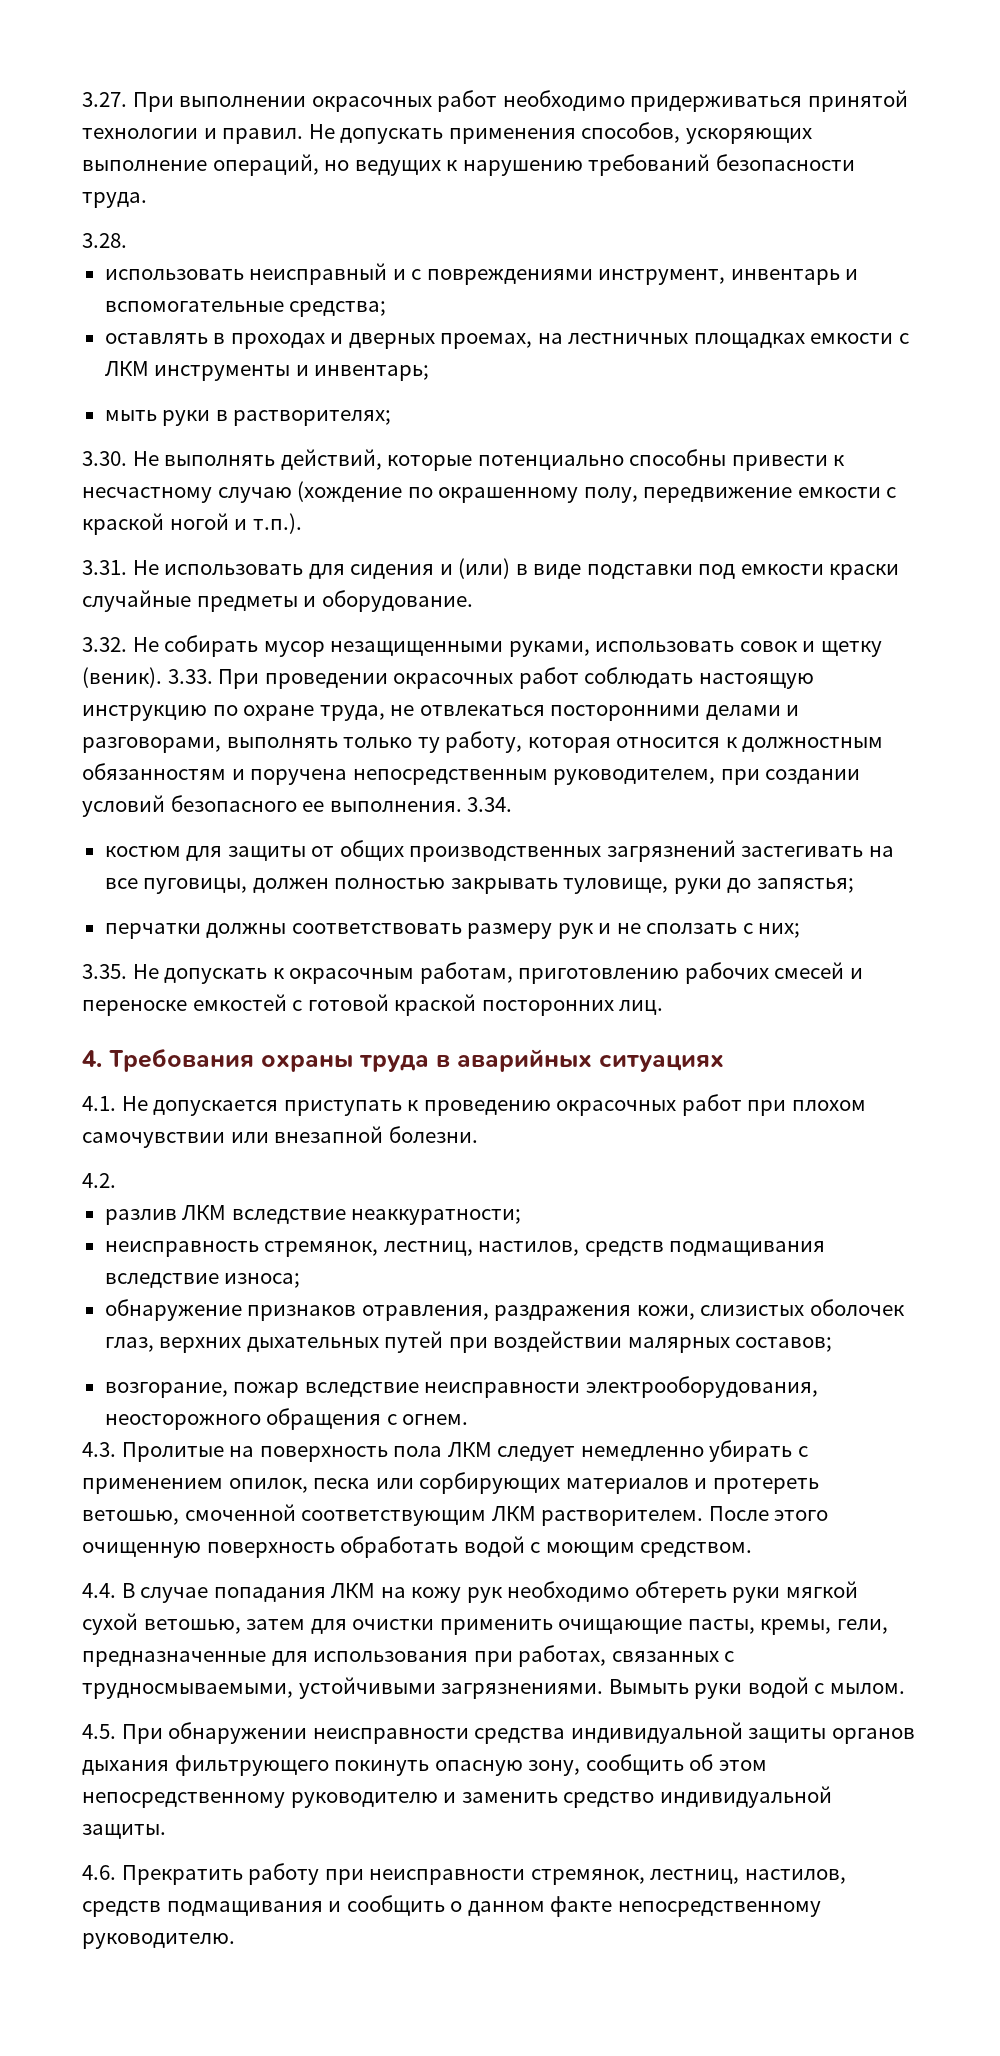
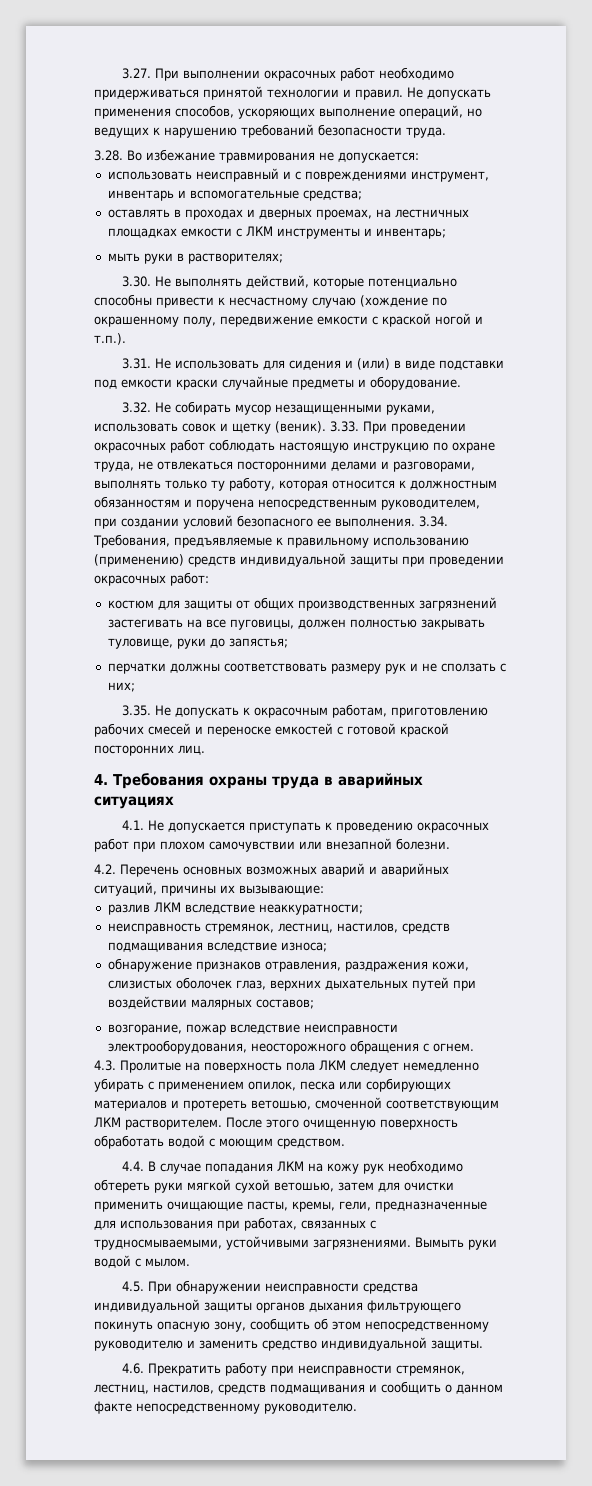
- 3.28.
+ 3.28. Во избежание травмирования не допускается:
- 3.34.
+ 3.34. Требования, предъявляемые к правильному использованию (применению) средств индивидуальной защиты при проведении окрасочных работ:
- 4.2.
+ 4.2. Перечень основных возможных аварий и аварийных ситуаций, причины их вызывающие:

